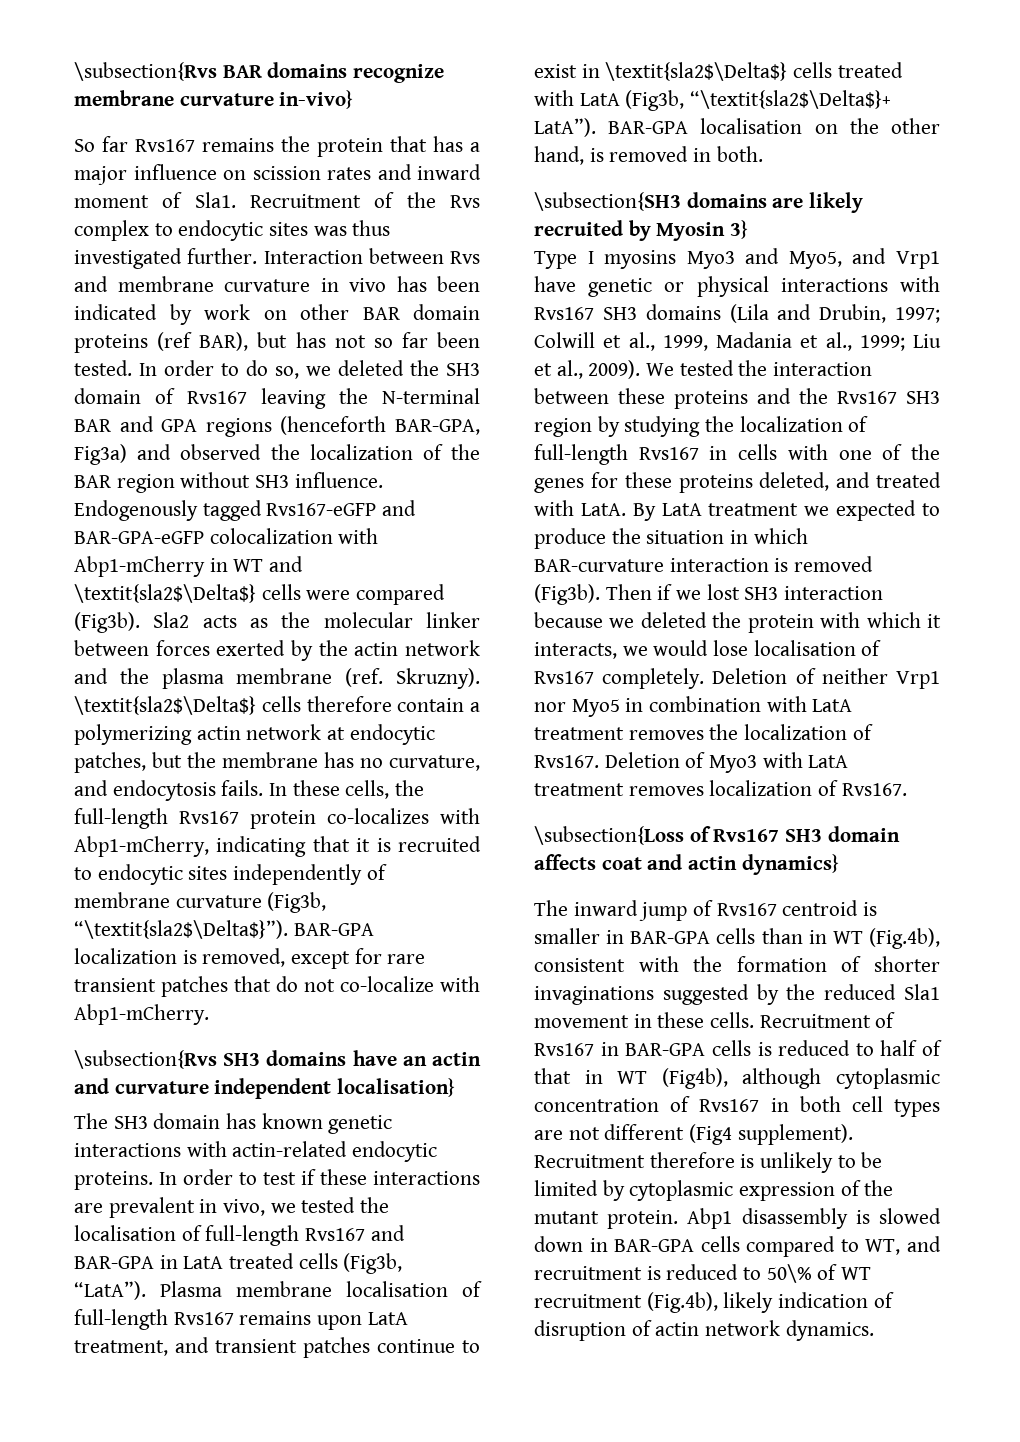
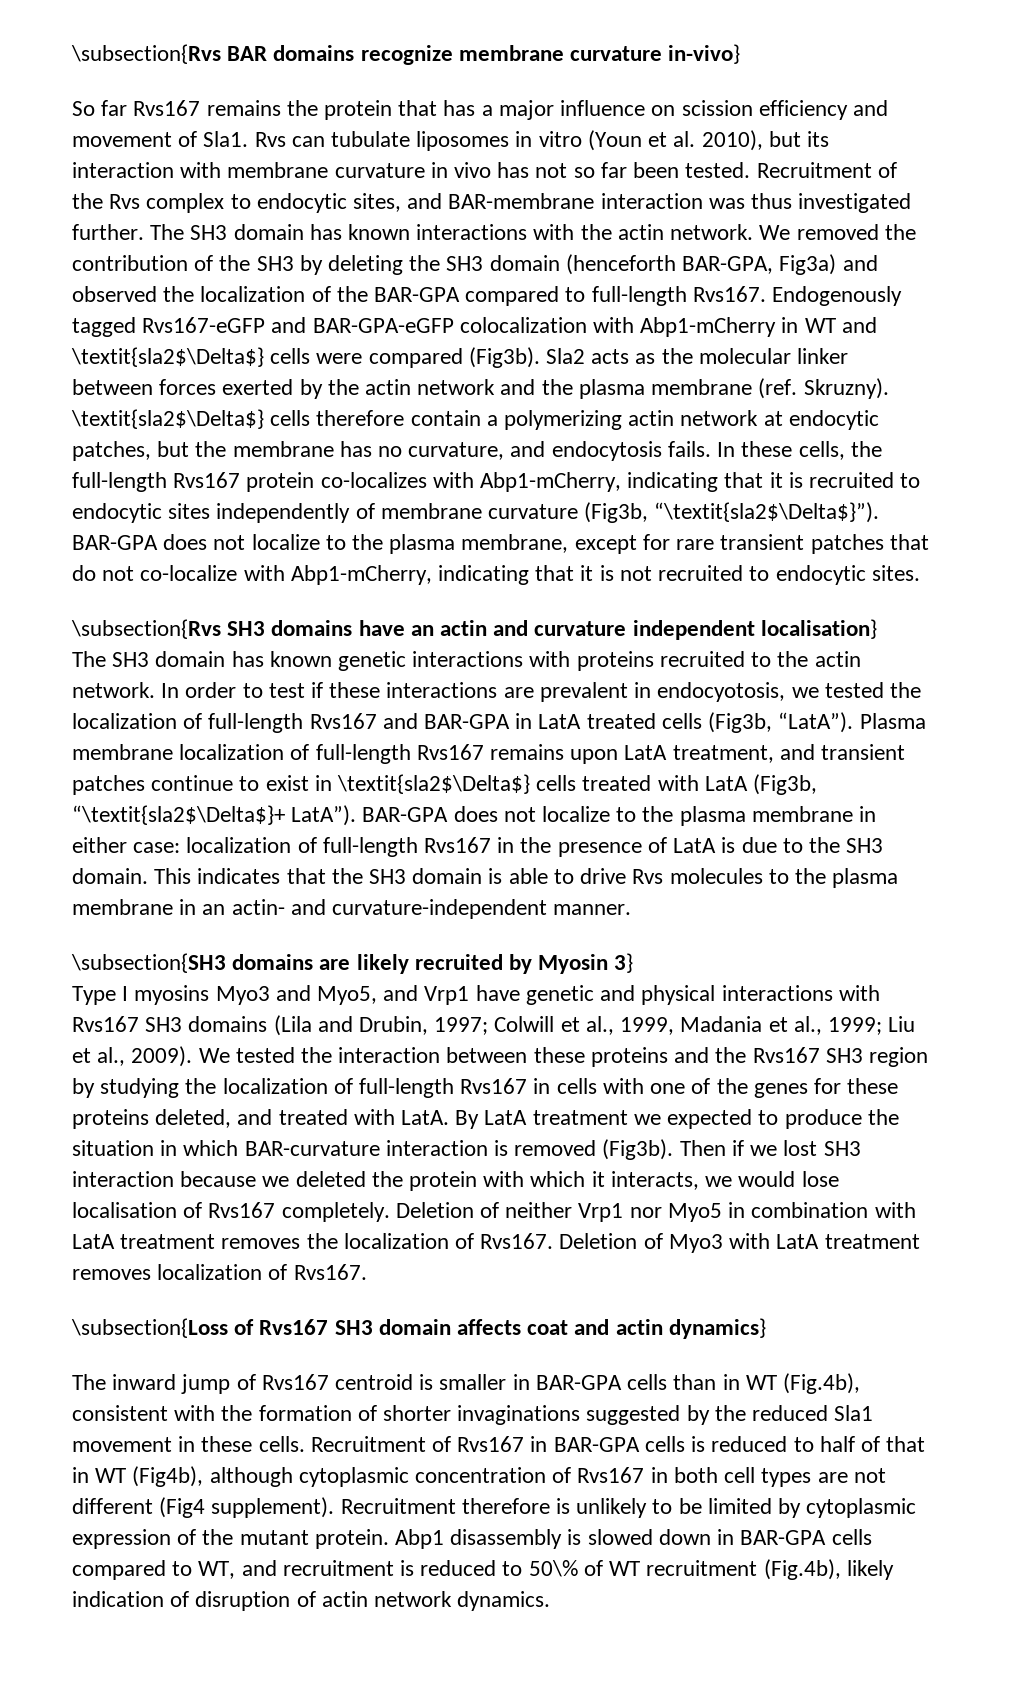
- So far Rvs167 remains the protein that has a major influence on scission rates and inward moment of Sla1.
+ So far Rvs167 remains the protein that has a major influence on scission efficiency and movement of Sla1. Rvs can tubulate liposomes in vitro (Youn et al. 2010), but its interaction with membrane curvature in vivo has not so far been tested.
- Recruitment of the Rvs complex to endocytic sites was thus investigated further. Interaction between Rvs and membrane curvature in vivo has been indicated by work on other BAR domain proteins (ref BAR), but has not so far been tested. In order to do so, we deleted the SH3 domain of Rvs167 leaving the N-terminal BAR and GPA regions (henceforth BAR-GPA, Fig3a) and observed the localization of the BAR region without SH3 influence.
+ Recruitment of the Rvs complex to endocytic sites, and BAR-membrane interaction was thus investigated further. The SH3 domain has known interactions with the actin network. We removed the contribution of the SH3 by deleting the SH3 domain (henceforth BAR-GPA, Fig3a) and observed the localization of the BAR-GPA compared to full-length Rvs167.
- BAR-GPA localization is removed, except for rare transient patches that do not co-localize with Abp1-mCherry.
+ BAR-GPA does not localize to the plasma membrane, except for rare transient patches that do not co-localize with Abp1-mCherry, indicating that it is not recruited to endocytic sites.
- The SH3 domain has known genetic interactions with actin-related endocytic proteins.
+ The SH3 domain has known genetic interactions with proteins recruited to the actin network.
- In order to test if these interactions are prevalent in vivo, we tested the localisation of full-length Rvs167 and BAR-GPA in LatA treated cells (Fig3b, “LatA”).
+ In order to test if these interactions are prevalent in endocyotosis, we tested the localization of full-length Rvs167 and BAR-GPA in LatA treated cells (Fig3b, “LatA”).
- Plasma membrane localisation of full-length Rvs167 remains upon LatA treatment, and transient patches continue to exist in \textit{sla2$\Delta$} cells treated with LatA (Fig3b, “\textit{sla2$\Delta$}+ LatA”).
+ Plasma membrane localization of full-length Rvs167 remains upon LatA treatment, and transient patches continue to exist in \textit{sla2$\Delta$} cells treated with LatA (Fig3b, “\textit{sla2$\Delta$}+ LatA”).
- BAR-GPA localisation on the other hand, is removed in both.
+ BAR-GPA does not localize to the plasma membrane in either case: localization of full-length Rvs167 in the presence of LatA is due to the SH3 domain. This indicates that the SH3 domain is able to drive Rvs molecules to the plasma membrane in an actin- and curvature-independent manner.
- Type I myosins Myo3 and Myo5, and Vrp1 have genetic or physical interactions with Rvs167 SH3 domains (Lila and Drubin, 1997; Colwill et al., 1999, Madania et al., 1999; Liu et al., 2009).
+ Type I myosins Myo3 and Myo5, and Vrp1 have genetic and physical interactions with Rvs167 SH3 domains (Lila and Drubin, 1997; Colwill et al., 1999, Madania et al., 1999; Liu et al., 2009).

